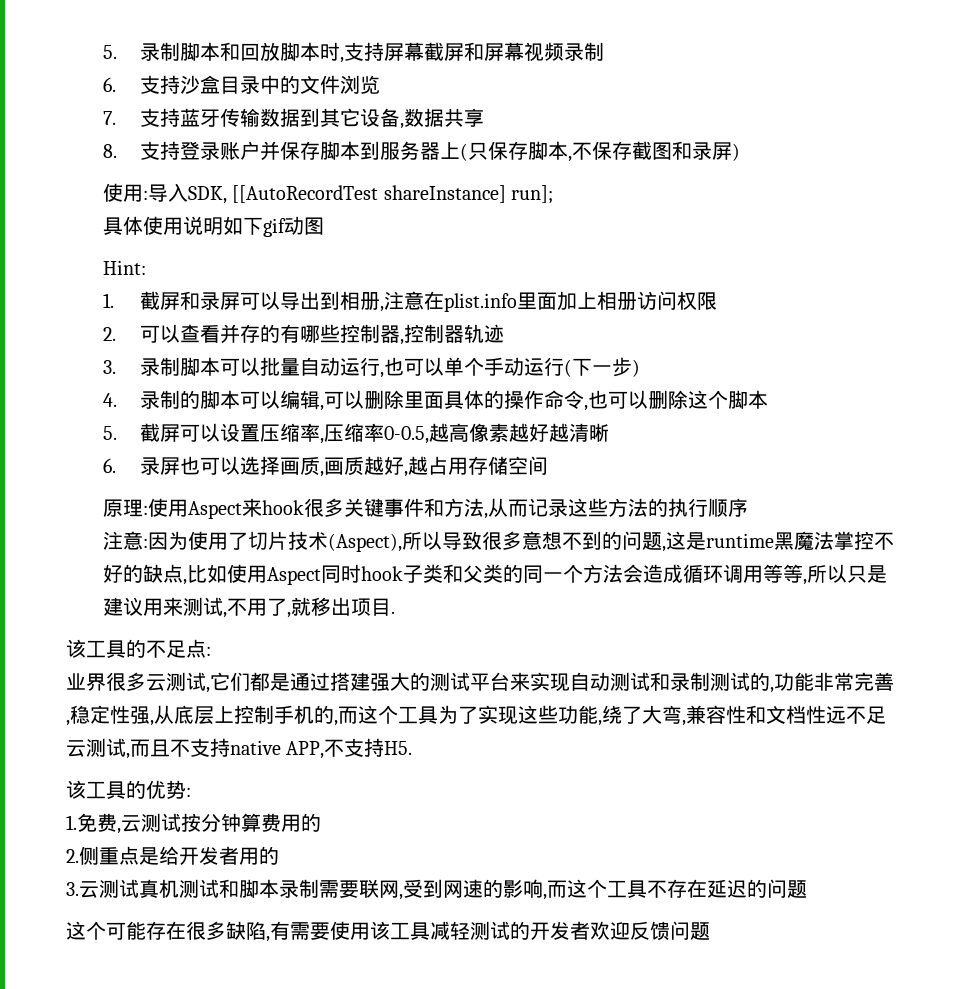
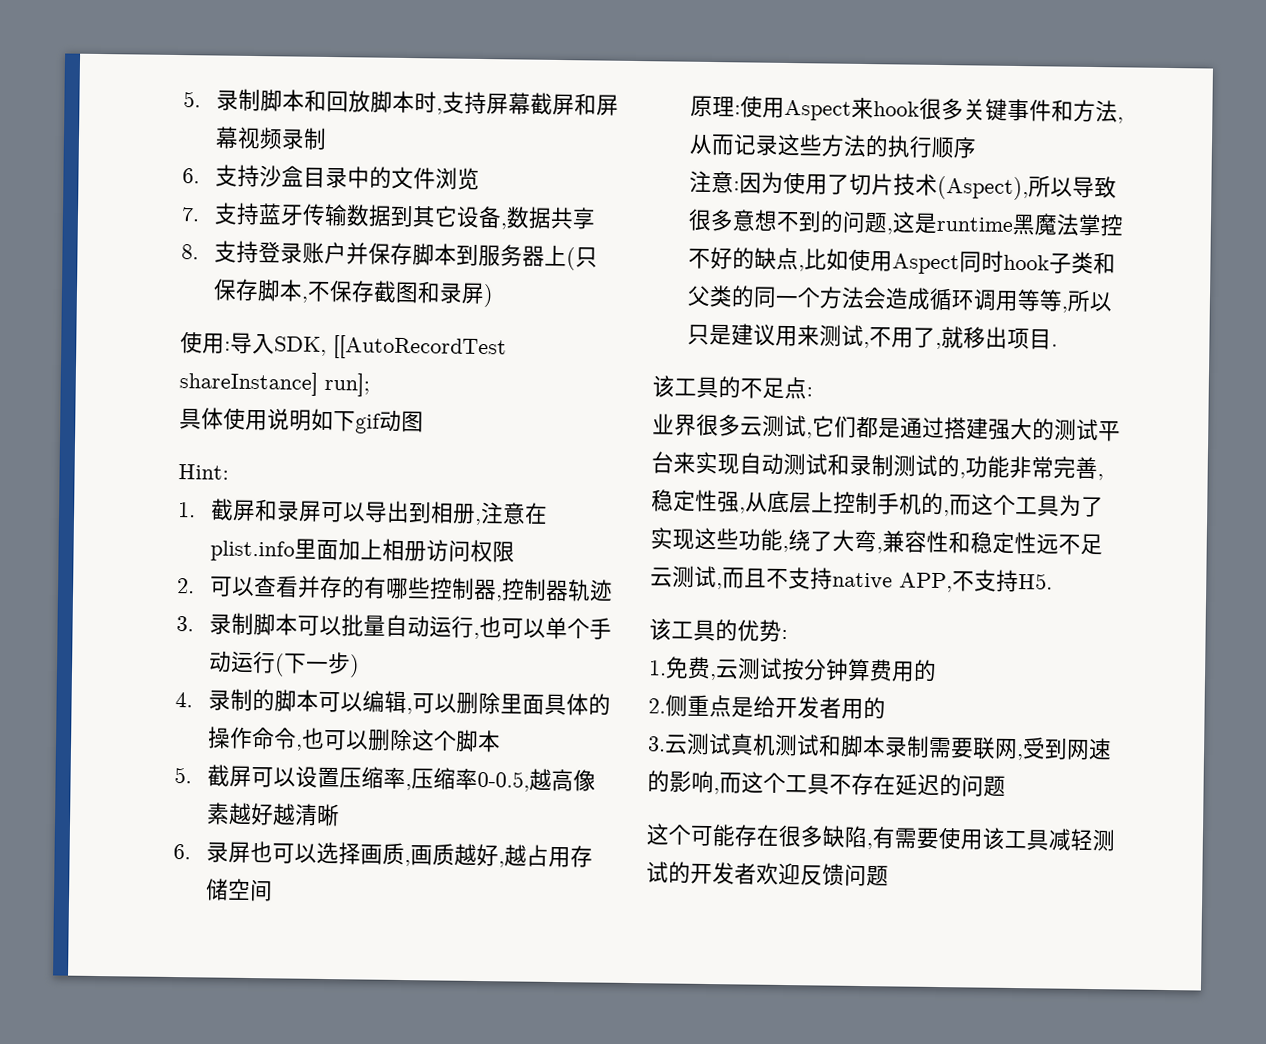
- 业界很多云测试,它们都是通过搭建强大的测试平台来实现自动测试和录制测试的,功能非常完善,稳定性强,从底层上控制手机的,而这个工具为了实现这些功能,绕了大弯,兼容性和文档性远不足云测试,而且不支持native APP,不支持H5.
+ 业界很多云测试,它们都是通过搭建强大的测试平台来实现自动测试和录制测试的,功能非常完善,稳定性强,从底层上控制手机的,而这个工具为了实现这些功能,绕了大弯,兼容性和稳定性远不足云测试,而且不支持native APP,不支持H5.

